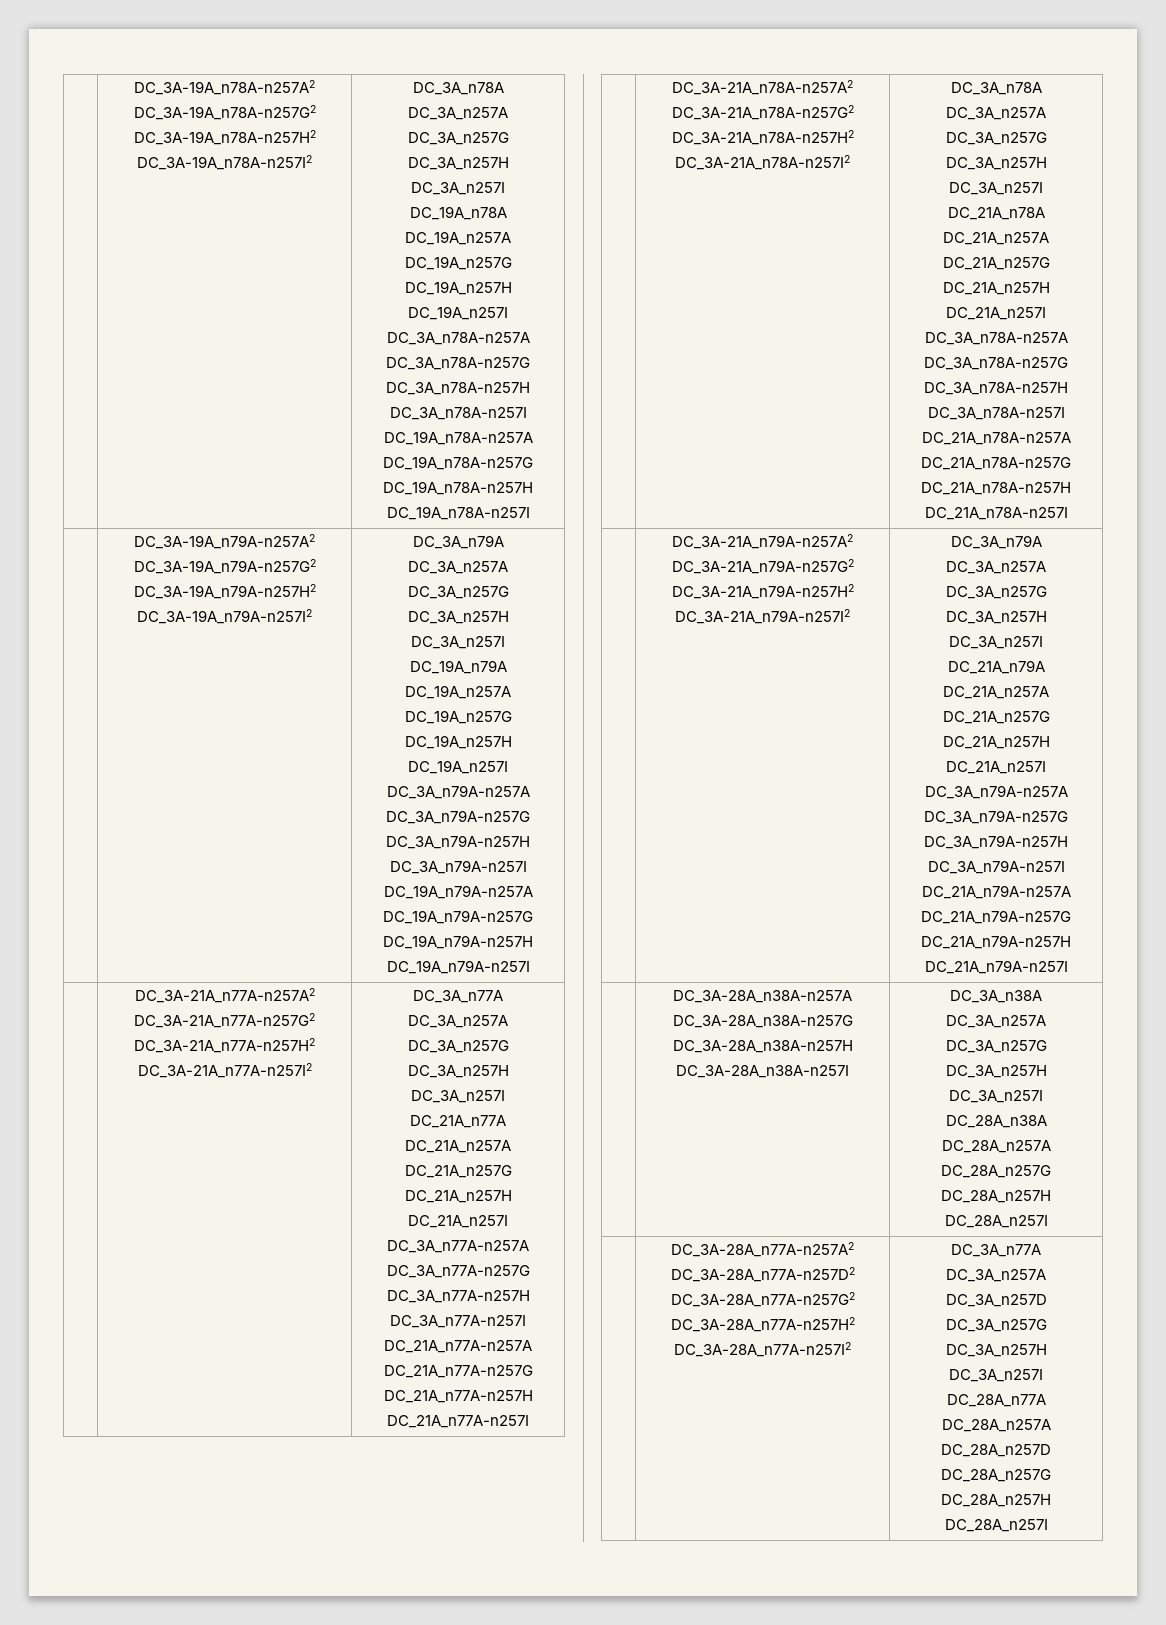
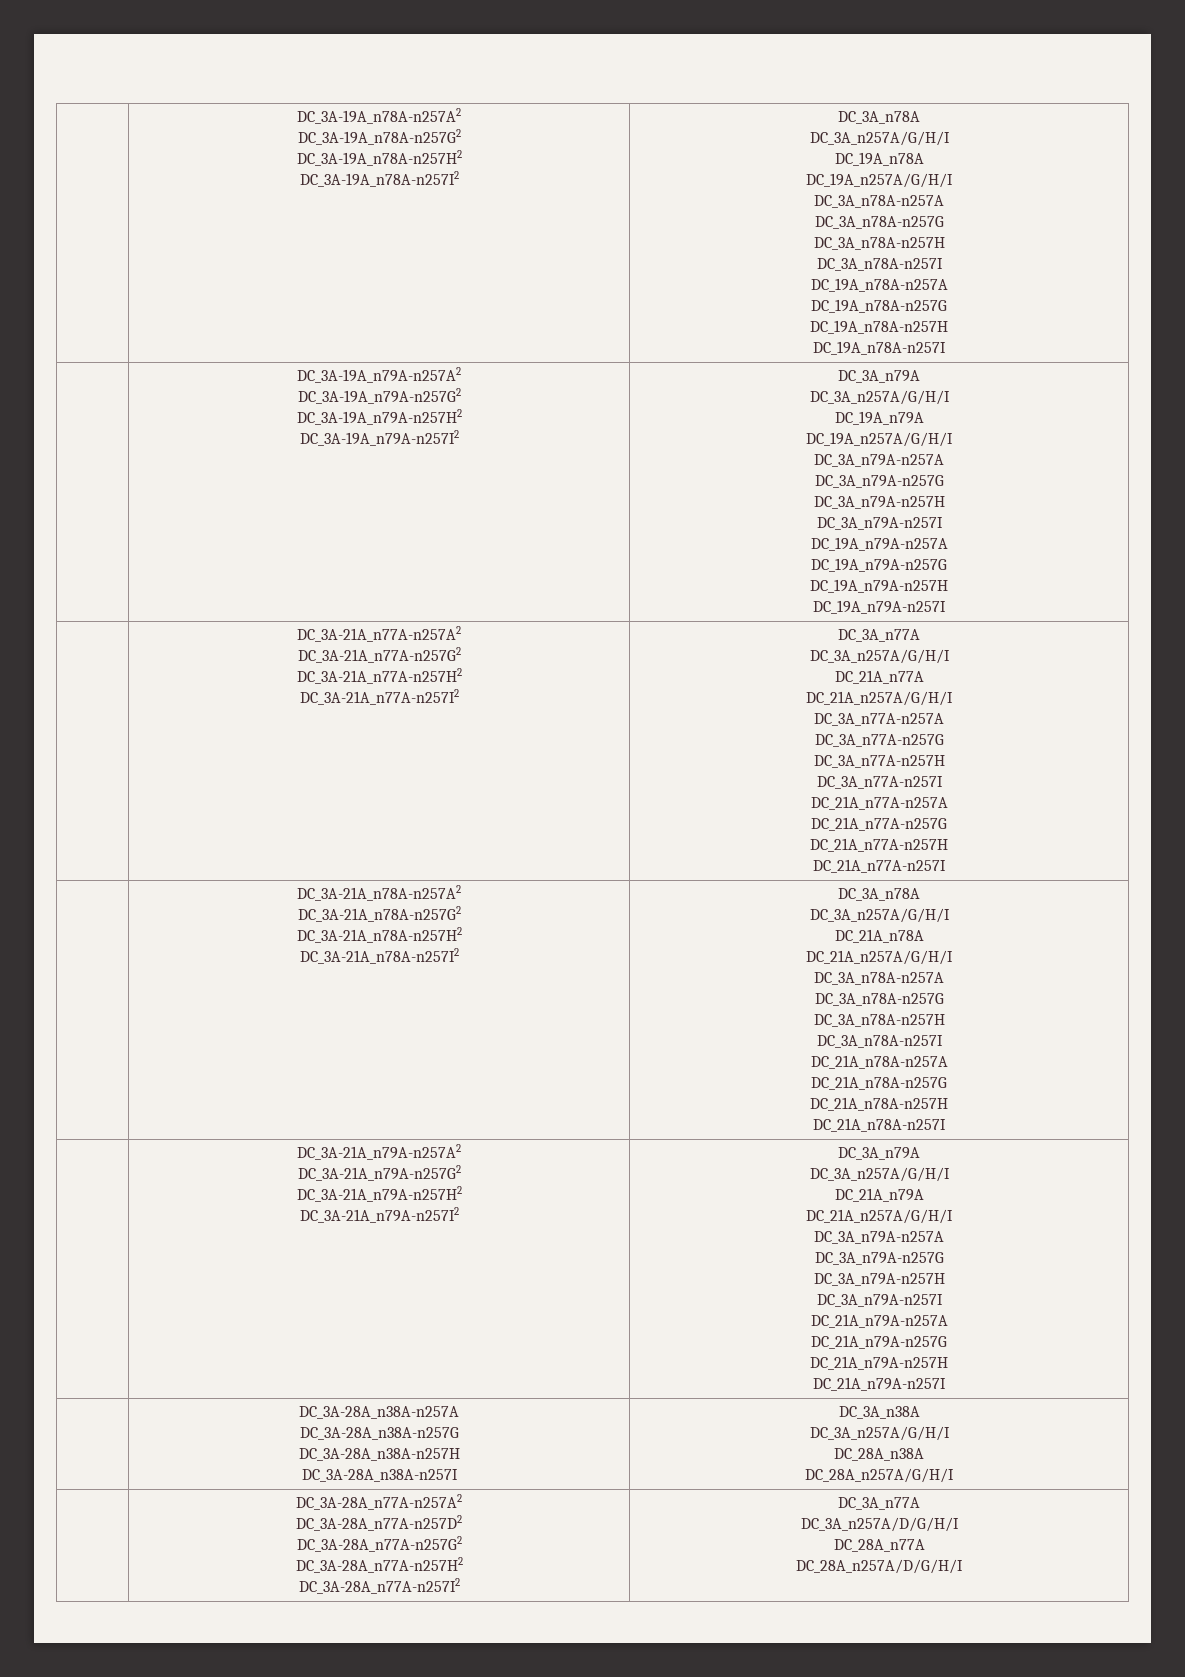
  | DC_3A-19A_n78A-n257A2
  DC_3A-19A_n78A-n257G2
  DC_3A-19A_n78A-n257H2
  DC_3A-19A_n78A-n257I2 | DC_3A_n78A
- DC_3A_n257A
- DC_3A_n257G
- DC_3A_n257H
- DC_3A_n257I
+ DC_3A_n257A/G/H/I
  DC_19A_n78A
- DC_19A_n257A
- DC_19A_n257G
- DC_19A_n257H
- DC_19A_n257I
+ DC_19A_n257A/G/H/I
  | DC_3A-19A_n79A-n257A2
  DC_3A-19A_n79A-n257G2
  DC_3A-19A_n79A-n257H2
  DC_3A-19A_n79A-n257I2 | DC_3A_n79A
- DC_3A_n257A
- DC_3A_n257G
- DC_3A_n257H
- DC_3A_n257I
+ DC_3A_n257A/G/H/I
  DC_19A_n79A
- DC_19A_n257A
- DC_19A_n257G
- DC_19A_n257H
- DC_19A_n257I
+ DC_19A_n257A/G/H/I
  | DC_3A-21A_n77A-n257A2
  DC_3A-21A_n77A-n257G2
  DC_3A-21A_n77A-n257H2
  DC_3A-21A_n77A-n257I2 | DC_3A_n77A
- DC_3A_n257A
- DC_3A_n257G
- DC_3A_n257H
- DC_3A_n257I
+ DC_3A_n257A/G/H/I
  DC_21A_n77A
- DC_21A_n257A
- DC_21A_n257G
- DC_21A_n257H
- DC_21A_n257I
+ DC_21A_n257A/G/H/I
  | DC_3A-21A_n78A-n257A2
  DC_3A-21A_n78A-n257G2
  DC_3A-21A_n78A-n257H2
  DC_3A-21A_n78A-n257I2 | DC_3A_n78A
- DC_3A_n257A
- DC_3A_n257G
- DC_3A_n257H
- DC_3A_n257I
+ DC_3A_n257A/G/H/I
  DC_21A_n78A
- DC_21A_n257A
- DC_21A_n257G
- DC_21A_n257H
- DC_21A_n257I
+ DC_21A_n257A/G/H/I
  | DC_3A-21A_n79A-n257A2
  DC_3A-21A_n79A-n257G2
  DC_3A-21A_n79A-n257H2
  DC_3A-21A_n79A-n257I2 | DC_3A_n79A
- DC_3A_n257A
- DC_3A_n257G
- DC_3A_n257H
- DC_3A_n257I
+ DC_3A_n257A/G/H/I
  DC_21A_n79A
- DC_21A_n257A
- DC_21A_n257G
- DC_21A_n257H
- DC_21A_n257I
+ DC_21A_n257A/G/H/I
  | DC_3A-28A_n38A-n257A
  DC_3A-28A_n38A-n257G
  DC_3A-28A_n38A-n257H
  DC_3A-28A_n38A-n257I | DC_3A_n38A
- DC_3A_n257A
- DC_3A_n257G
- DC_3A_n257H
- DC_3A_n257I
+ DC_3A_n257A/G/H/I
  DC_28A_n38A
- DC_28A_n257A
- DC_28A_n257G
- DC_28A_n257H
- DC_28A_n257I
+ DC_28A_n257A/G/H/I
  | DC_3A-28A_n77A-n257A2
  DC_3A-28A_n77A-n257D2
  DC_3A-28A_n77A-n257G2
  DC_3A-28A_n77A-n257H2
  DC_3A-28A_n77A-n257I2 | DC_3A_n77A
- DC_3A_n257A
- DC_3A_n257D
- DC_3A_n257G
- DC_3A_n257H
- DC_3A_n257I
+ DC_3A_n257A/D/G/H/I
  DC_28A_n77A
- DC_28A_n257A
- DC_28A_n257D
- DC_28A_n257G
- DC_28A_n257H
- DC_28A_n257I
+ DC_28A_n257A/D/G/H/I

